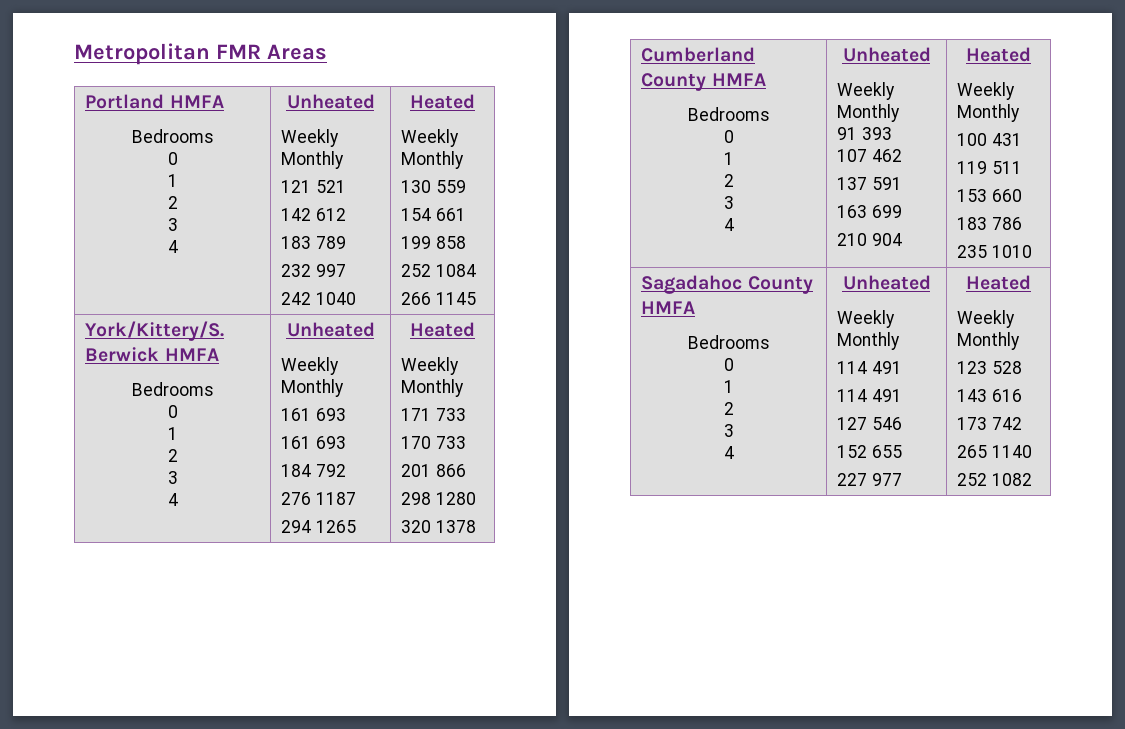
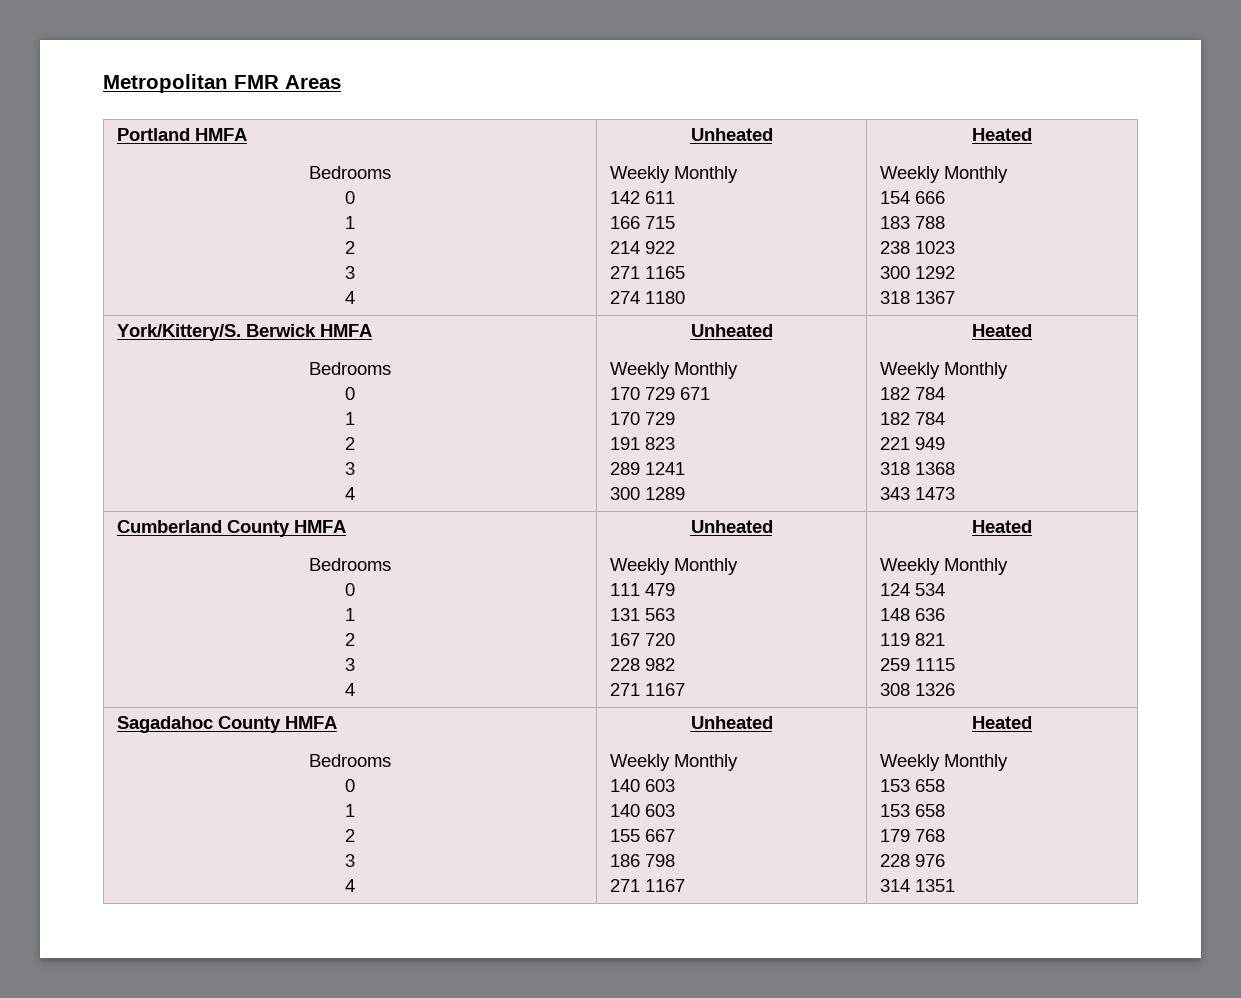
  Portland HMFA
  Bedrooms
  0
  1
  2
  3
  4 | Unheated
  Weekly Monthly
- 121 521
- 142 612
- 183 789
- 232 997
- 242 1040 | Heated
+ 142 611
+ 166 715
+ 214 922
+ 271 1165
+ 274 1180 | Heated
  Weekly Monthly
- 130 559
- 154 661
- 199 858
- 252 1084
- 266 1145
+ 154 666
+ 183 788
+ 238 1023
+ 300 1292
+ 318 1367
  York/Kittery/S. Berwick HMFA
  Bedrooms
  0
  1
  2
  3
  4 | Unheated
  Weekly Monthly
- 161 693
- 161 693
- 184 792
- 276 1187
- 294 1265 | Heated
+ 170 729 671
+ 170 729
+ 191 823
+ 289 1241
+ 300 1289 | Heated
  Weekly Monthly
- 171 733
- 170 733
- 201 866
- 298 1280
- 320 1378
+ 182 784
+ 182 784
+ 221 949
+ 318 1368
+ 343 1473
  Cumberland County HMFA
  Bedrooms
  0
  1
  2
  3
  4 | Unheated
  Weekly Monthly
- 91 393
- 107 462
- 137 591
- 163 699
- 210 904 | Heated
+ 111 479
+ 131 563
+ 167 720
+ 228 982
+ 271 1167 | Heated
  Weekly Monthly
- 100 431
- 119 511
- 153 660
- 183 786
- 235 1010
+ 124 534
+ 148 636
+ 119 821
+ 259 1115
+ 308 1326
  Sagadahoc County HMFA
  Bedrooms
  0
  1
  2
  3
  4 | Unheated
  Weekly Monthly
- 114 491
- 114 491
- 127 546
- 152 655
- 227 977 | Heated
+ 140 603
+ 140 603
+ 155 667
+ 186 798
+ 271 1167 | Heated
  Weekly Monthly
- 123 528
- 143 616
- 173 742
- 265 1140
- 252 1082
+ 153 658
+ 153 658
+ 179 768
+ 228 976
+ 314 1351

